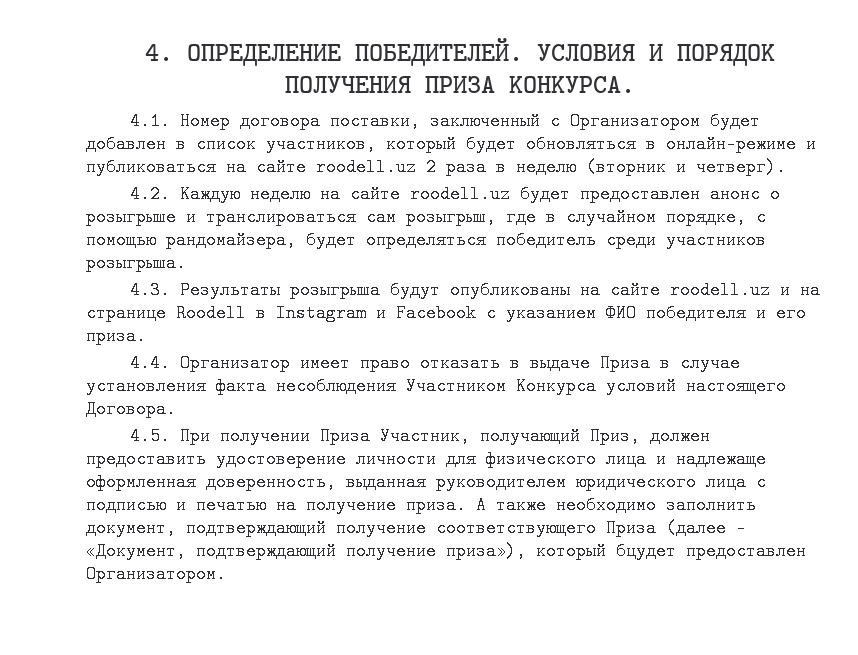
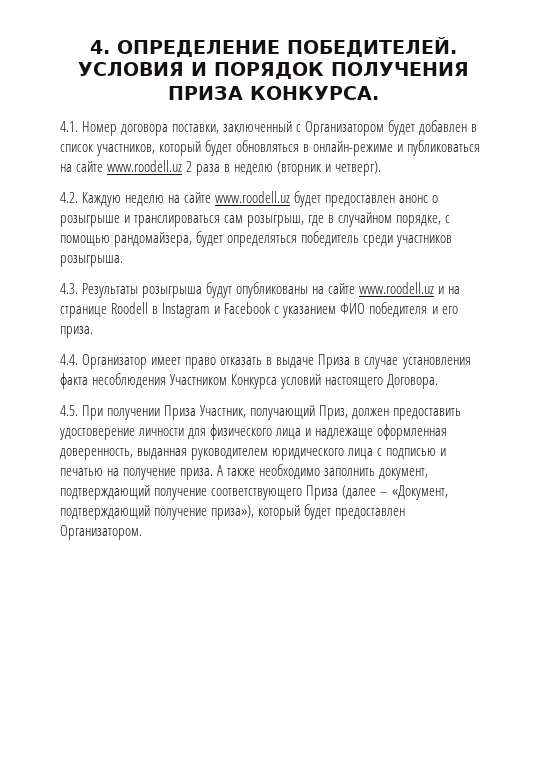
- 4.1. Номер договора поставки, заключенный с Организатором будет добавлен в список участников, который будет обновляться в онлайн-режиме и публиковаться на сайте roodell.uz 2 раза в неделю (вторник и четверг).
+ 4.1. Номер договора поставки, заключенный с Организатором будет добавлен в список участников, который будет обновляться в онлайн-режиме и публиковаться на сайте www.roodell.uz 2 раза в неделю (вторник и четверг).
- 4.2. Каждую неделю на сайте roodell.uz будет предоставлен анонс о розыгрыше и транслироваться сам розыгрыш, где в случайном порядке, с помощью рандомайзера, будет определяться победитель среди участников розыгрыша.
+ 4.2. Каждую неделю на сайте www.roodell.uz будет предоставлен анонс о розыгрыше и транслироваться сам розыгрыш, где в случайном порядке, с помощью рандомайзера, будет определяться победитель среди участников розыгрыша.
- 4.3. Результаты розыгрыша будут опубликованы на сайте roodell.uz и на странице Roodell в Instagram и Facebook с указанием ФИО победителя и его приза.
+ 4.3. Результаты розыгрыша будут опубликованы на сайте www.roodell.uz и на странице Roodell в Instagram и Facebook с указанием ФИО победителя и его приза.
- А также необходимо заполнить документ, подтверждающий получение соответствующего Приза (далее – «Документ, подтверждающий получение приза»), который бцудет предоставлен Организатором.
+ А также необходимо заполнить документ, подтверждающий получение соответствующего Приза (далее – «Документ, подтверждающий получение приза»), который будет предоставлен Организатором.

